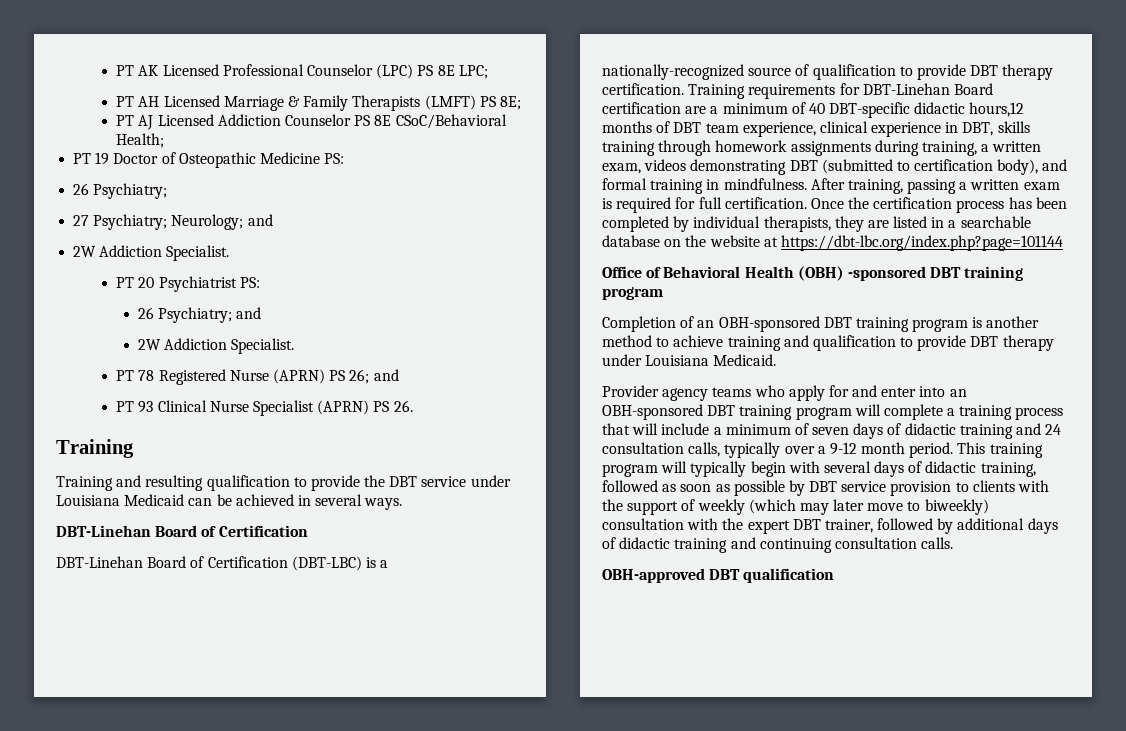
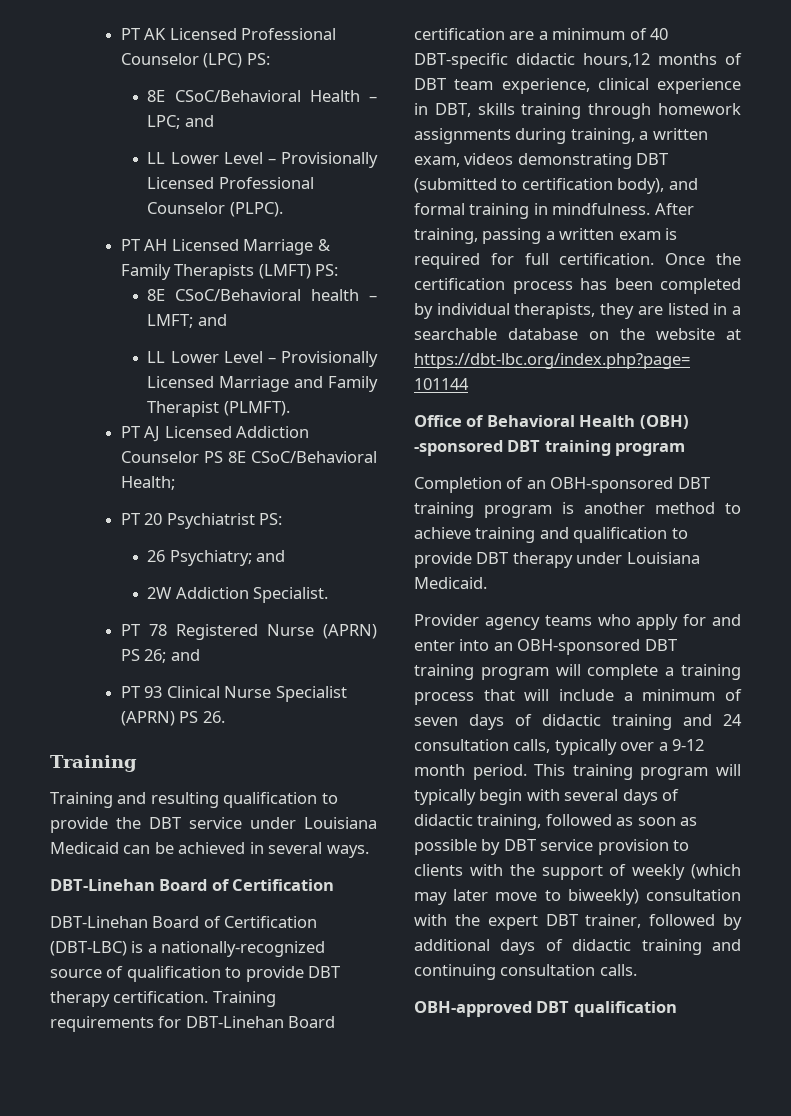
- PT AK Licensed Professional Counselor (LPC) PS 8E LPC;
+ PT AK Licensed Professional Counselor (LPC) PS:
+ 8E CSoC/Behavioral Health – LPC; and
+ LL Lower Level – Provisionally Licensed Professional Counselor (PLPC).
- PT AH Licensed Marriage & Family Therapists (LMFT) PS 8E;
+ PT AH Licensed Marriage & Family Therapists (LMFT) PS:
+ 8E CSoC/Behavioral health – LMFT; and
+ LL Lower Level – Provisionally Licensed Marriage and Family Therapist (PLMFT).
- PT 19 Doctor of Osteopathic Medicine PS:
- 26 Psychiatry;
- 27 Psychiatry; Neurology; and
- 2W Addiction Specialist.

